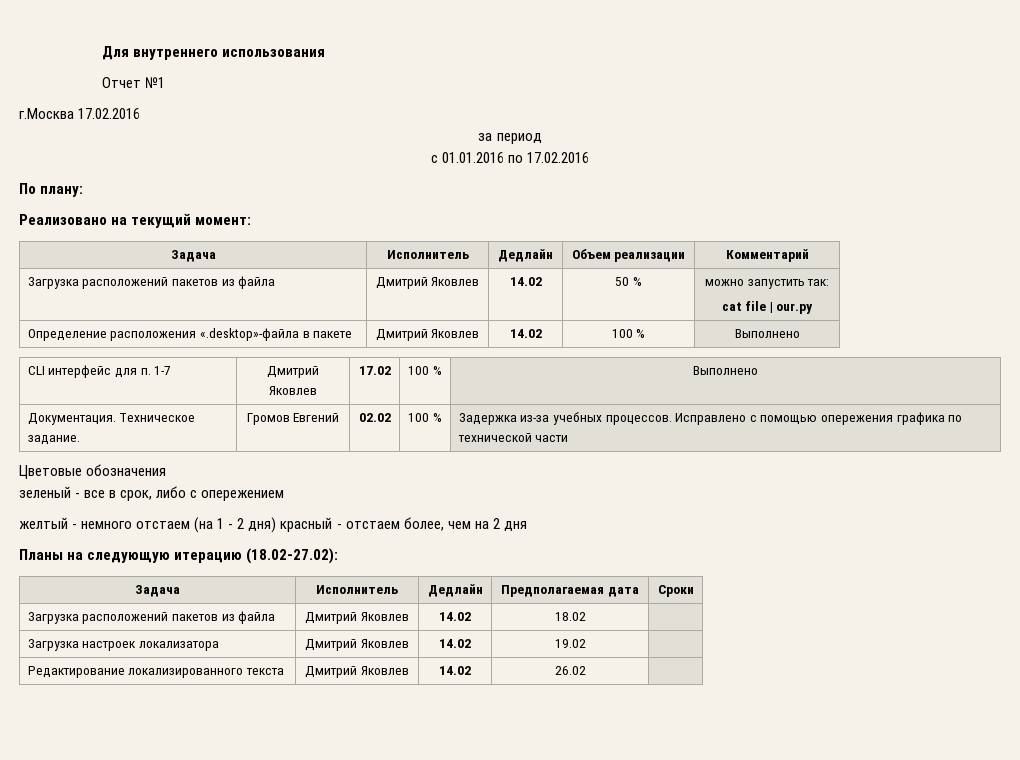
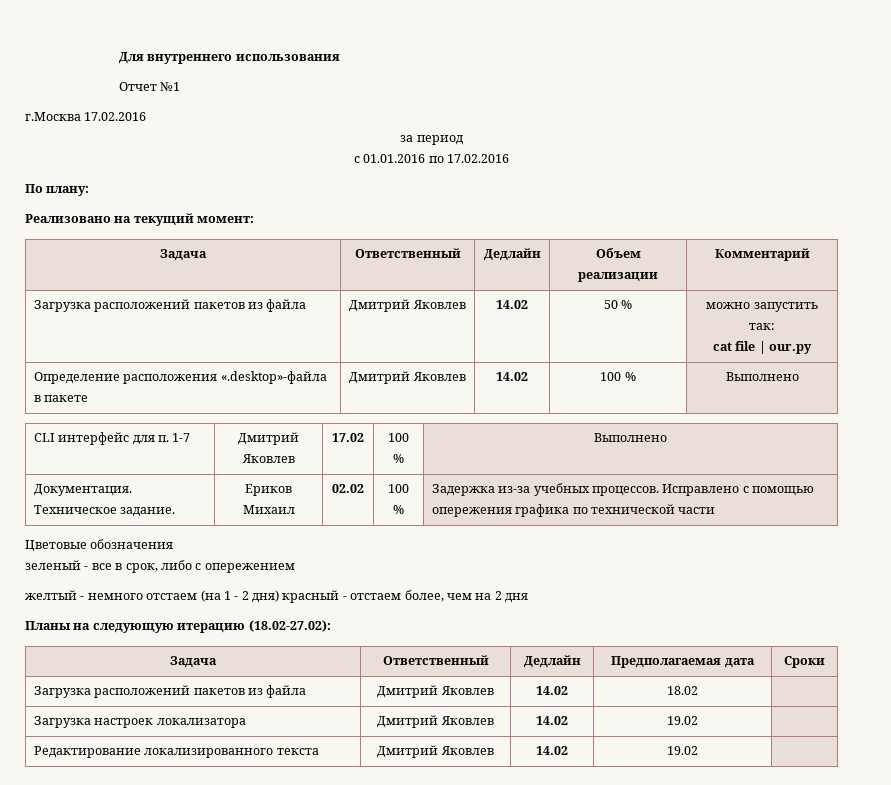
- Задача | Исполнитель | Дедлайн | Объем реализации | Комментарий
+ Задача | Ответственный | Дедлайн | Объем реализации | Комментарий
- Документация. Техническое задание. | Громов Евгений | 02.02 | 100 % | Задержка из-за учебных процессов. Исправлено с помощью опережения графика по технической части
+ Документация. Техническое задание. | Ериков Михаил | 02.02 | 100 % | Задержка из-за учебных процессов. Исправлено с помощью опережения графика по технической части
- Задача | Исполнитель | Дедлайн | Предполагаемая дата | Сроки
+ Задача | Ответственный | Дедлайн | Предполагаемая дата | Сроки
- Редактирование локализированного текста | Дмитрий Яковлев | 14.02 | 26.02 |
+ Редактирование локализированного текста | Дмитрий Яковлев | 14.02 | 19.02 |

